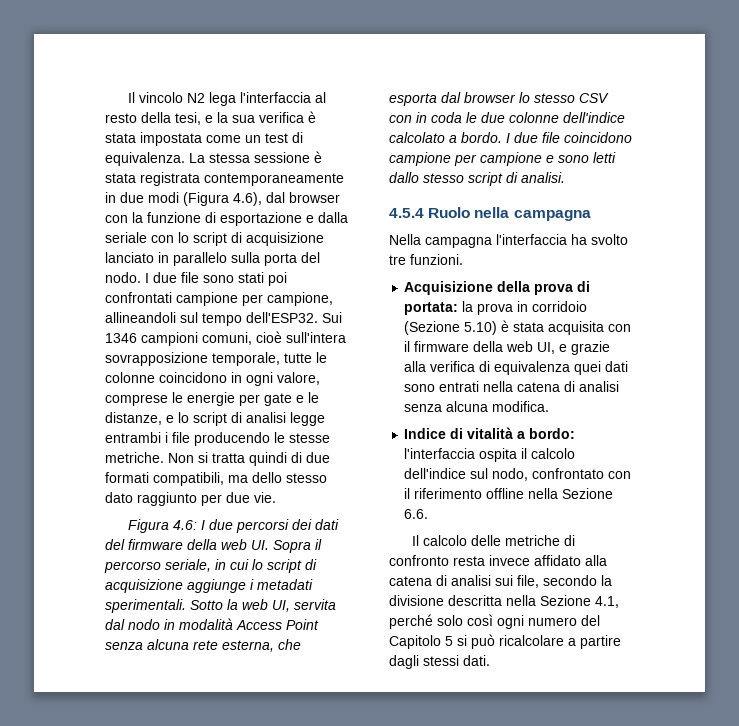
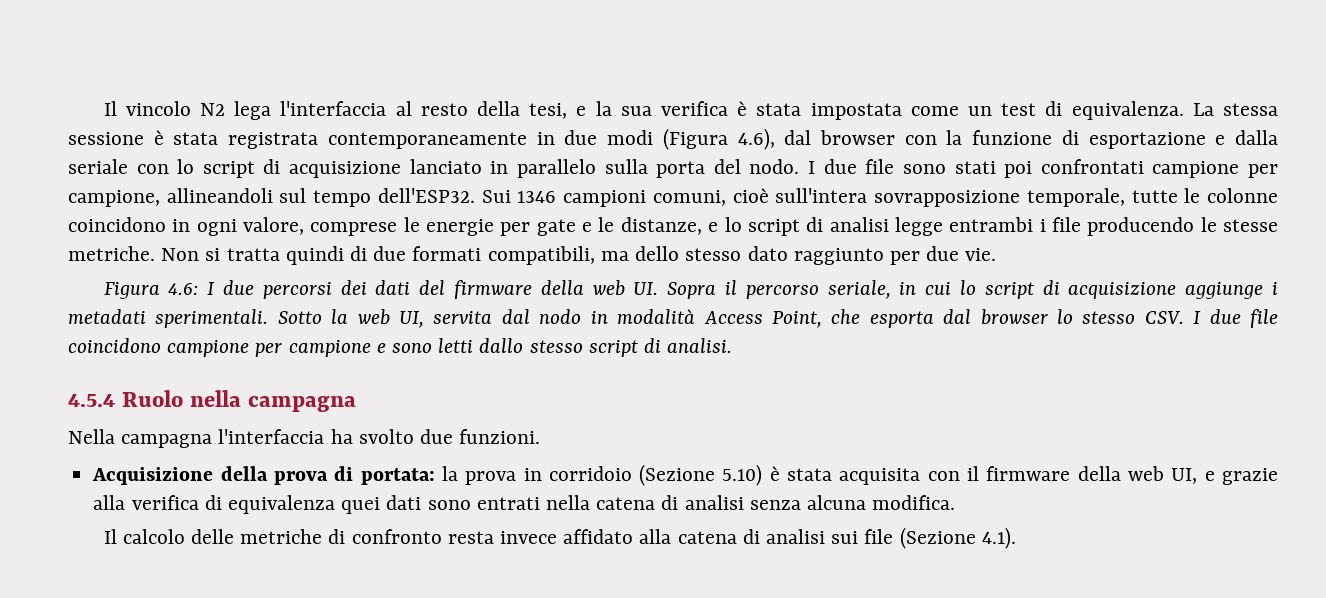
- Sotto la web UI, servita dal nodo in modalità Access Point senza alcuna rete esterna, che esporta dal browser lo stesso CSV con in coda le due colonne dell'indice calcolato a bordo. I due file coincidono campione per campione e sono letti dallo stesso script di analisi.
+ Sotto la web UI, servita dal nodo in modalità Access Point, che esporta dal browser lo stesso CSV. I due file coincidono campione per campione e sono letti dallo stesso script di analisi.
- Nella campagna l'interfaccia ha svolto tre funzioni.
+ Nella campagna l'interfaccia ha svolto due funzioni.
- Indice di vitalità a bordo: l'interfaccia ospita il calcolo dell'indice sul nodo, confrontato con il riferimento offline nella Sezione 6.6.
- Il calcolo delle metriche di confronto resta invece affidato alla catena di analisi sui file, secondo la divisione descritta nella Sezione 4.1, perché solo così ogni numero del Capitolo 5 si può ricalcolare a partire dagli stessi dati.
+ Il calcolo delle metriche di confronto resta invece affidato alla catena di analisi sui file (Sezione 4.1).

